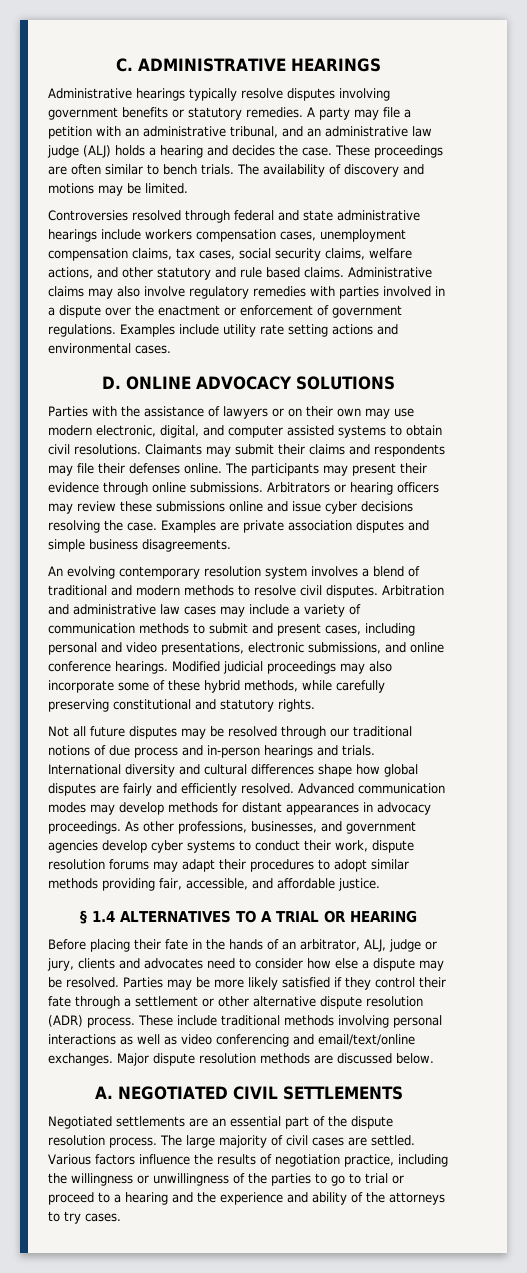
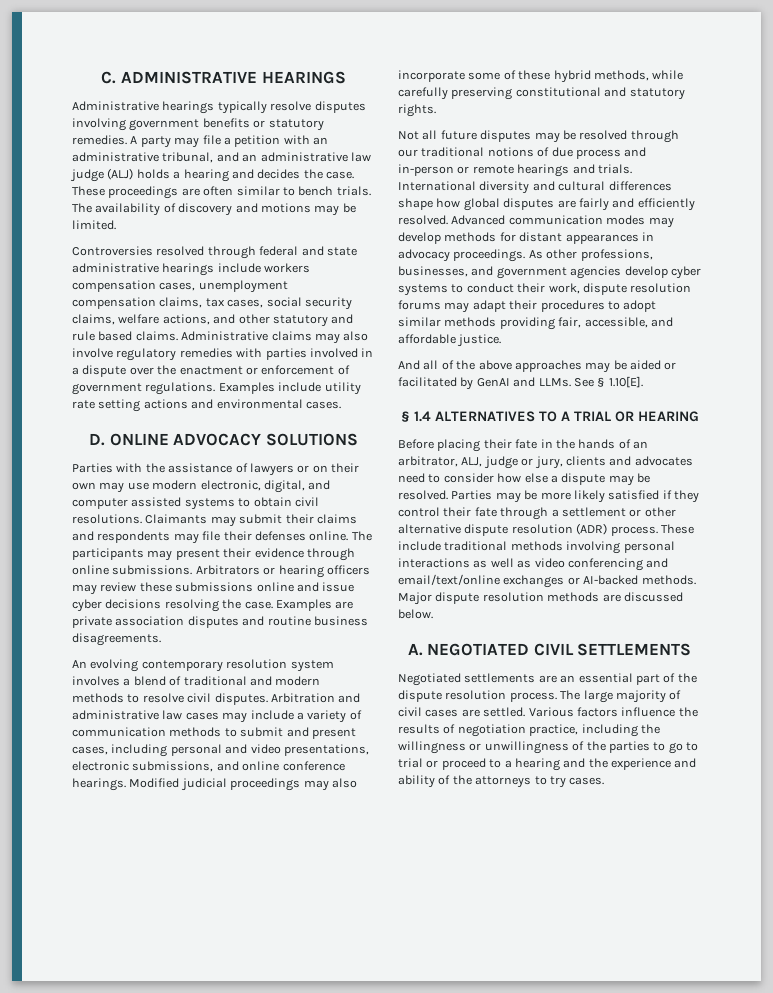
- Examples are private association disputes and simple business disagreements.
+ Examples are private association disputes and routine business disagreements.
- Not all future disputes may be resolved through our traditional notions of due process and in-person hearings and trials.
+ Not all future disputes may be resolved through our traditional notions of due process and in-person or remote hearings and trials.
+ And all of the above approaches may be aided or facilitated by GenAI and LLMs. See § 1.10[E].
- These include traditional methods involving personal interactions as well as video conferencing and email/text/online exchanges.
+ These include traditional methods involving personal interactions as well as video conferencing and email/text/online exchanges or AI-backed methods.

